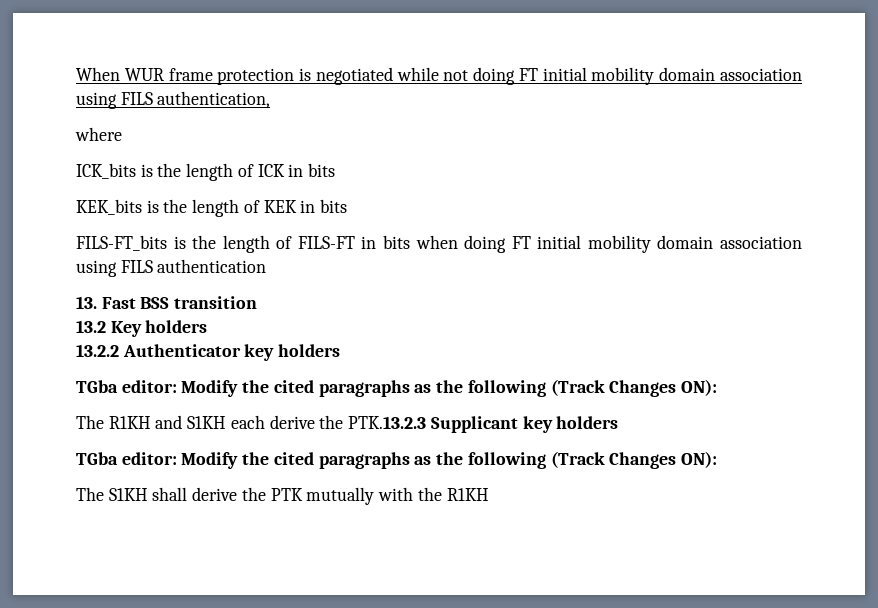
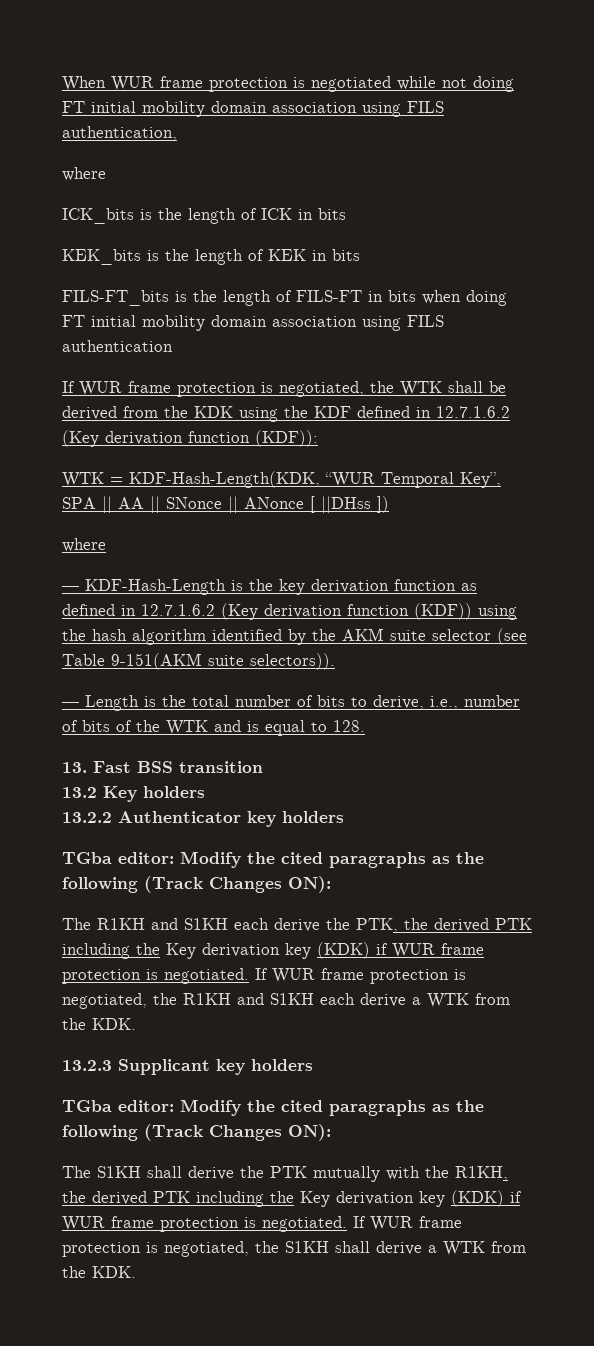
+ If WUR frame protection is negotiated, the WTK shall be derived from the KDK using the KDF defined in 12.7.1.6.2 (Key derivation function (KDF)):
+ WTK = KDF-Hash-Length(KDK, “WUR Temporal Key”, SPA || AA || SNonce || ANonce [ ||DHss ])
+ where
+ — KDF-Hash-Length is the key derivation function as defined in 12.7.1.6.2 (Key derivation function (KDF)) using the hash algorithm identified by the AKM suite selector (see Table 9-151(AKM suite selectors)).
+ — Length is the total number of bits to derive, i.e., number of bits of the WTK and is equal to 128.
- The R1KH and S1KH each derive the PTK.13.2.3 Supplicant key holders
+ The R1KH and S1KH each derive the PTK, the derived PTK including the Key derivation key (KDK) if WUR frame protection is negotiated. If WUR frame protection is negotiated, the R1KH and S1KH each derive a WTK from the KDK.
+ 13.2.3 Supplicant key holders
- The S1KH shall derive the PTK mutually with the R1KH
+ The S1KH shall derive the PTK mutually with the R1KH, the derived PTK including the Key derivation key (KDK) if WUR frame protection is negotiated. If WUR frame protection is negotiated, the S1KH shall derive a WTK from the KDK.

